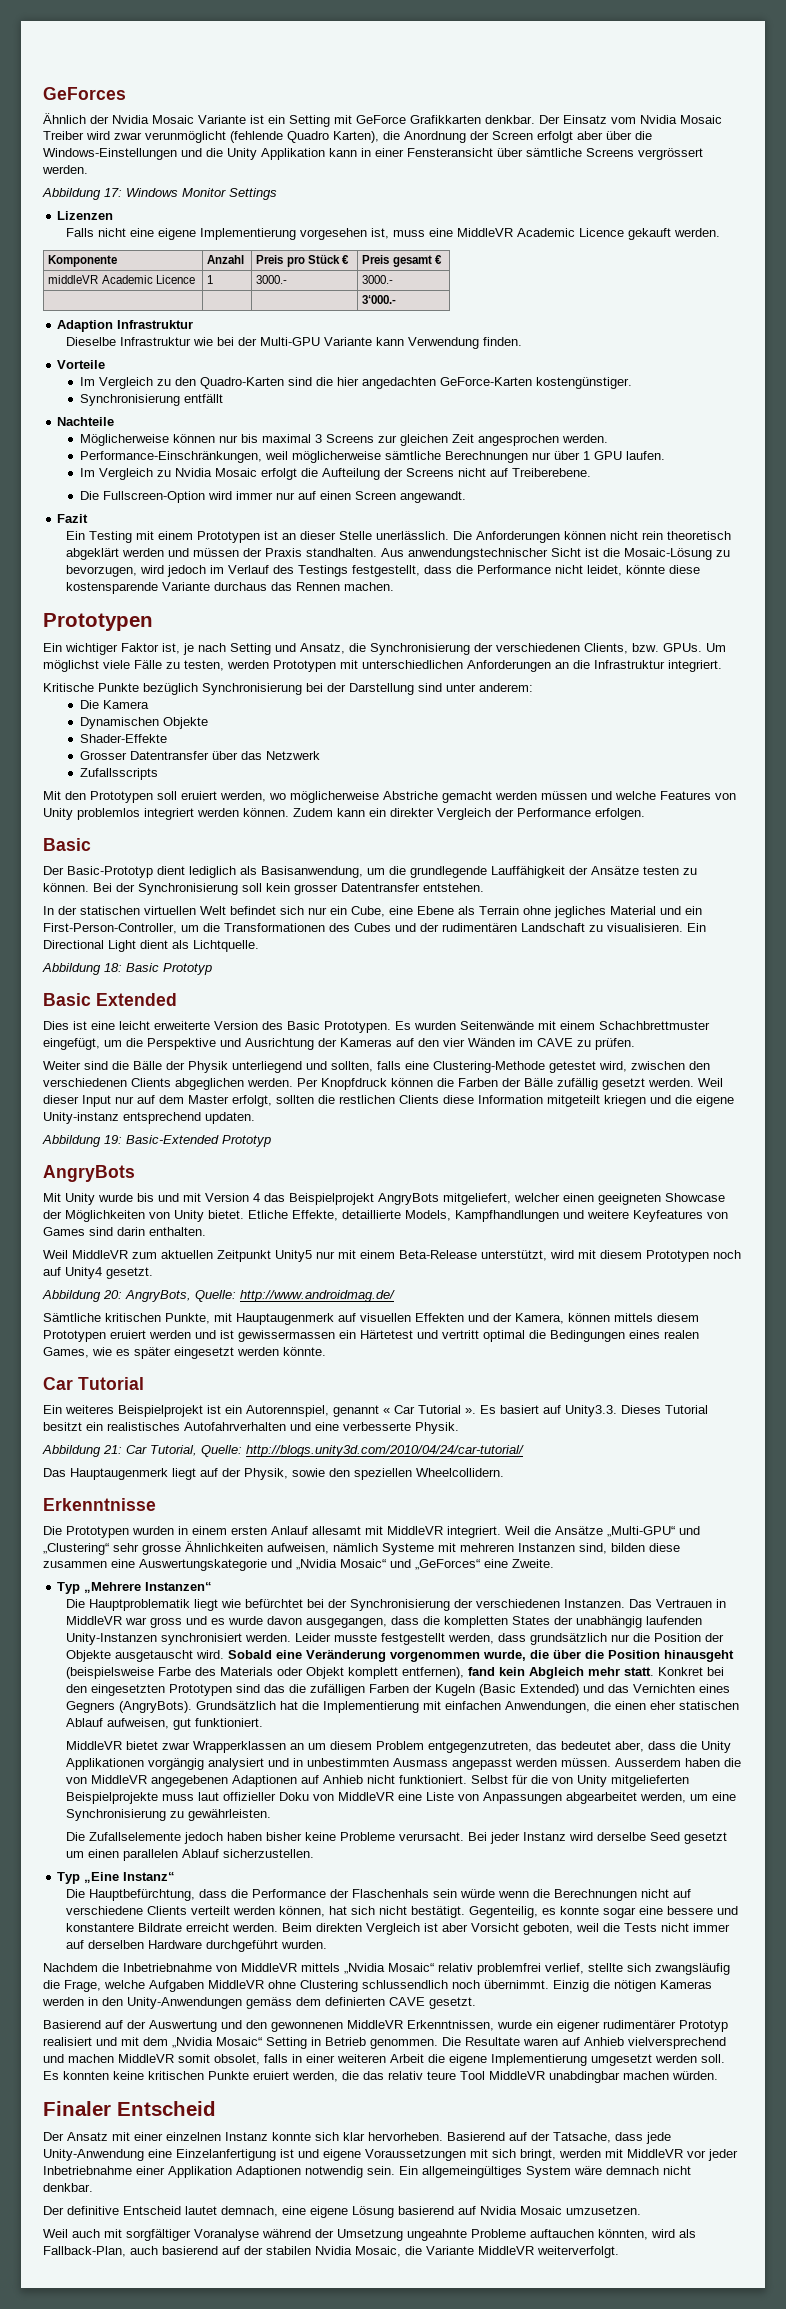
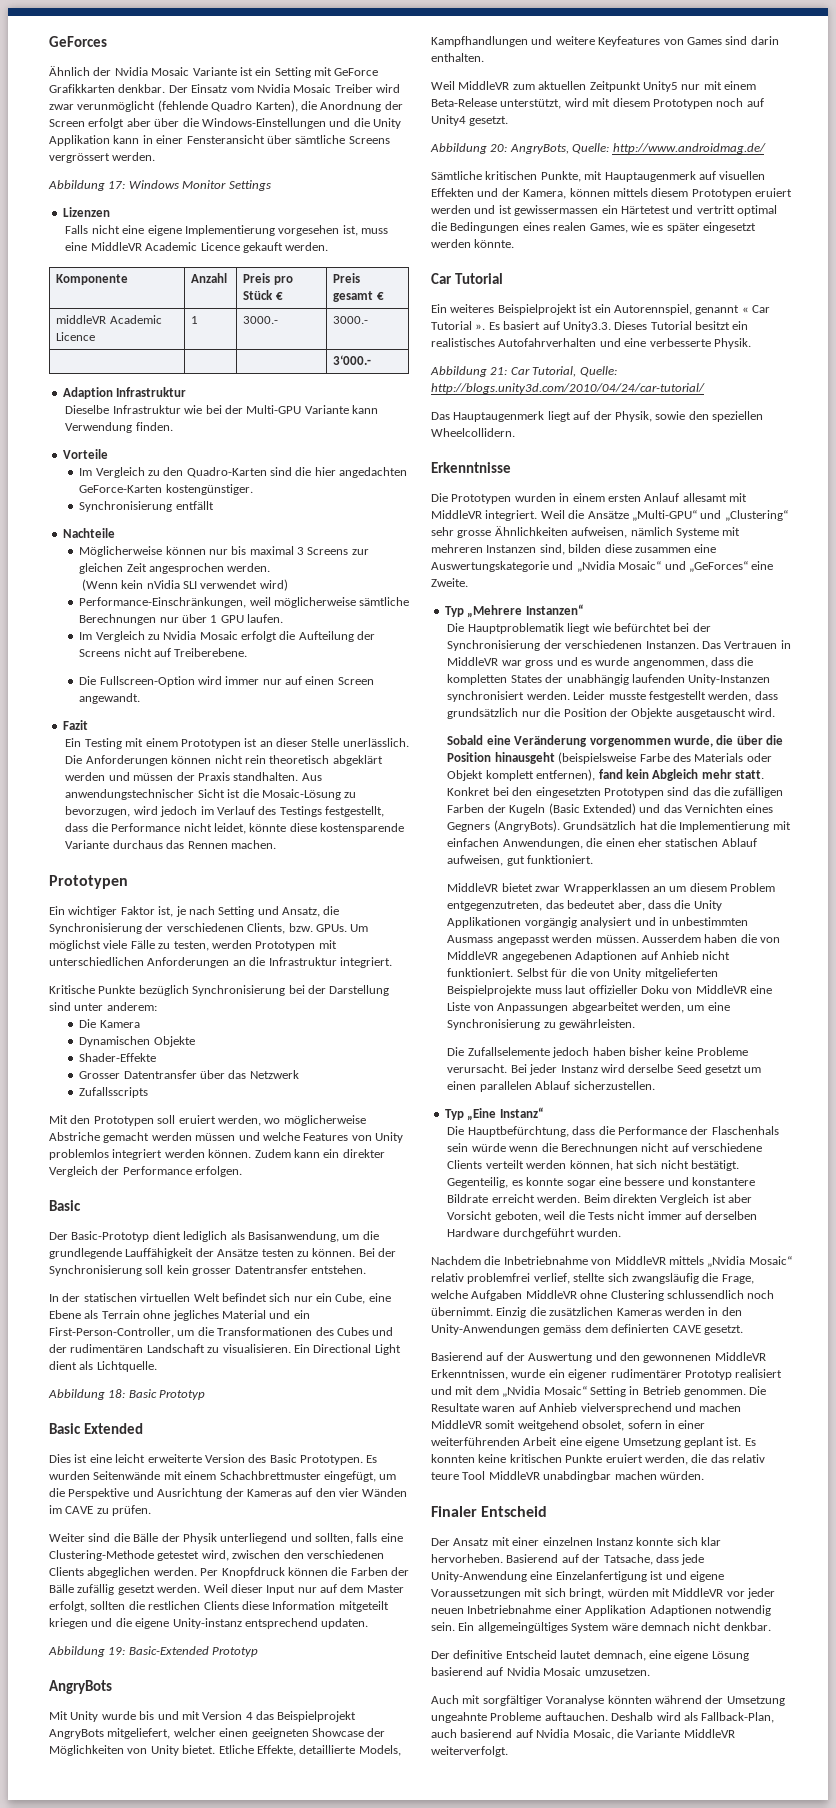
+ (Wenn kein nVidia SLI verwendet wird)
- Das Vertrauen in MiddleVR war gross und es wurde davon ausgegangen, dass die kompletten States der unabhängig laufenden Unity-Instanzen synchronisiert werden.
+ Das Vertrauen in MiddleVR war gross und es wurde angenommen, dass die kompletten States der unabhängig laufenden Unity-Instanzen synchronisiert werden.
- Leider musste festgestellt werden, dass grundsätzlich nur die Position der Objekte ausgetauscht wird. Sobald eine Veränderung vorgenommen wurde, die über die Position hinausgeht (beispielsweise Farbe des Materials oder Objekt komplett entfernen), fand kein Abgleich mehr statt.
+ Leider musste festgestellt werden, dass grundsätzlich nur die Position der Objekte ausgetauscht wird.
+ Sobald eine Veränderung vorgenommen wurde, die über die Position hinausgeht (beispielsweise Farbe des Materials oder Objekt komplett entfernen), fand kein Abgleich mehr statt.
- Einzig die nötigen Kameras werden in den Unity-Anwendungen gemäss dem definierten CAVE gesetzt.
+ Einzig die zusätzlichen Kameras werden in den Unity-Anwendungen gemäss dem definierten CAVE gesetzt.
- Die Resultate waren auf Anhieb vielversprechend und machen MiddleVR somit obsolet, falls in einer weiteren Arbeit die eigene Implementierung umgesetzt werden soll.
+ Die Resultate waren auf Anhieb vielversprechend und machen MiddleVR somit weitgehend obsolet, sofern in einer weiterführenden Arbeit eine eigene Umsetzung geplant ist.
- Basierend auf der Tatsache, dass jede Unity-Anwendung eine Einzelanfertigung ist und eigene Voraussetzungen mit sich bringt, werden mit MiddleVR vor jeder Inbetriebnahme einer Applikation Adaptionen notwendig sein.
+ Basierend auf der Tatsache, dass jede Unity-Anwendung eine Einzelanfertigung ist und eigene Voraussetzungen mit sich bringt, würden mit MiddleVR vor jeder neuen Inbetriebnahme einer Applikation Adaptionen notwendig sein.
- Weil auch mit sorgfältiger Voranalyse während der Umsetzung ungeahnte Probleme auftauchen könnten, wird als Fallback-Plan, auch basierend auf der stabilen Nvidia Mosaic, die Variante MiddleVR weiterverfolgt.
+ Auch mit sorgfältiger Voranalyse könnten während der Umsetzung ungeahnte Probleme auftauchen. Deshalb wird als Fallback-Plan, auch basierend auf Nvidia Mosaic, die Variante MiddleVR weiterverfolgt.

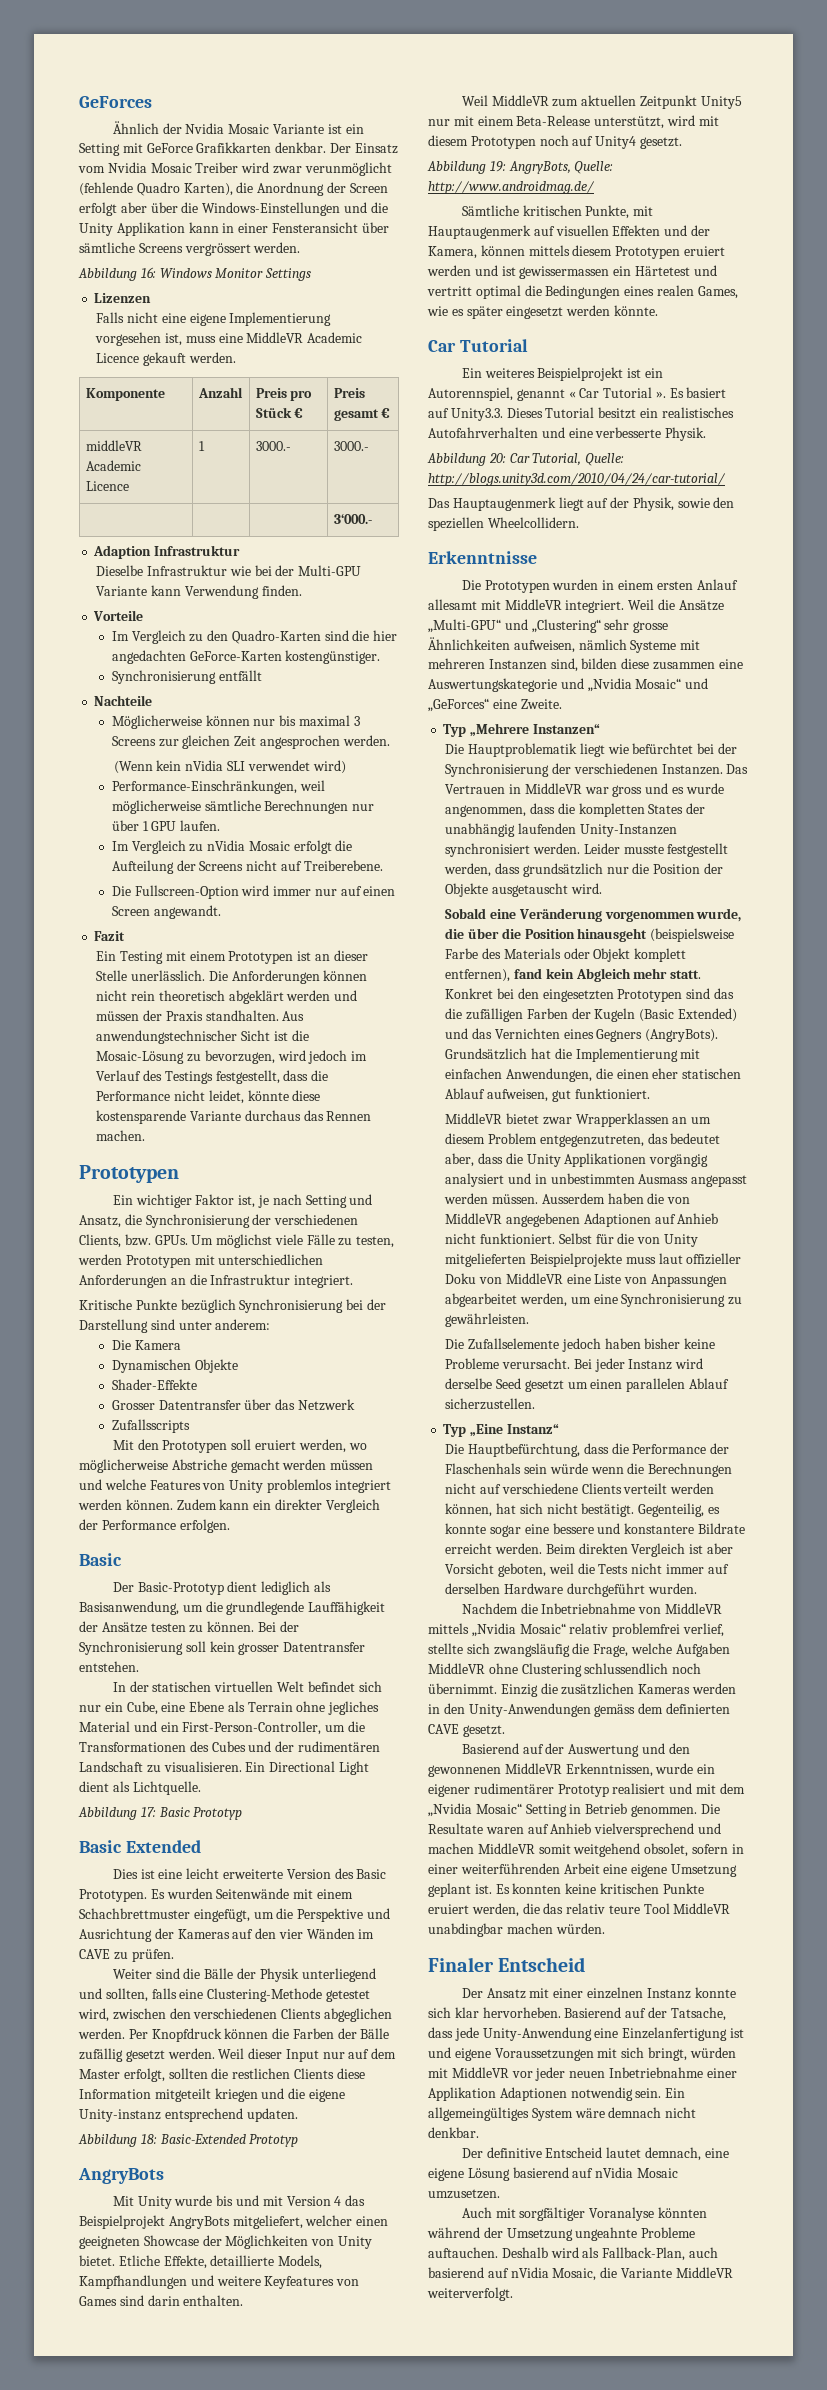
- Abbildung 17: Windows Monitor Settings
+ Abbildung 16: Windows Monitor Settings
- Im Vergleich zu Nvidia Mosaic erfolgt die Aufteilung der Screens nicht auf Treiberebene.
+ Im Vergleich zu nVidia Mosaic erfolgt die Aufteilung der Screens nicht auf Treiberebene.
- Abbildung 18: Basic Prototyp
+ Abbildung 17: Basic Prototyp
- Abbildung 19: Basic-Extended Prototyp
+ Abbildung 18: Basic-Extended Prototyp
- Abbildung 20: AngryBots, Quelle: http://www.androidmag.de/
+ Abbildung 19: AngryBots, Quelle: http://www.androidmag.de/
- Abbildung 21: Car Tutorial, Quelle: http://blogs.unity3d.com/2010/04/24/car-tutorial/
+ Abbildung 20: Car Tutorial, Quelle: http://blogs.unity3d.com/2010/04/24/car-tutorial/
- Der definitive Entscheid lautet demnach, eine eigene Lösung basierend auf Nvidia Mosaic umzusetzen.
+ Der definitive Entscheid lautet demnach, eine eigene Lösung basierend auf nVidia Mosaic umzusetzen.
- Deshalb wird als Fallback-Plan, auch basierend auf Nvidia Mosaic, die Variante MiddleVR weiterverfolgt.
+ Deshalb wird als Fallback-Plan, auch basierend auf nVidia Mosaic, die Variante MiddleVR weiterverfolgt.

